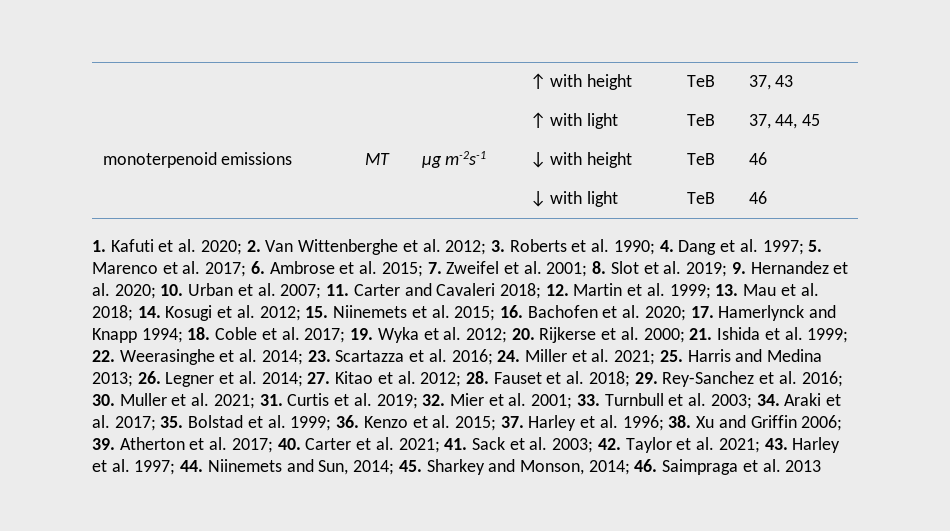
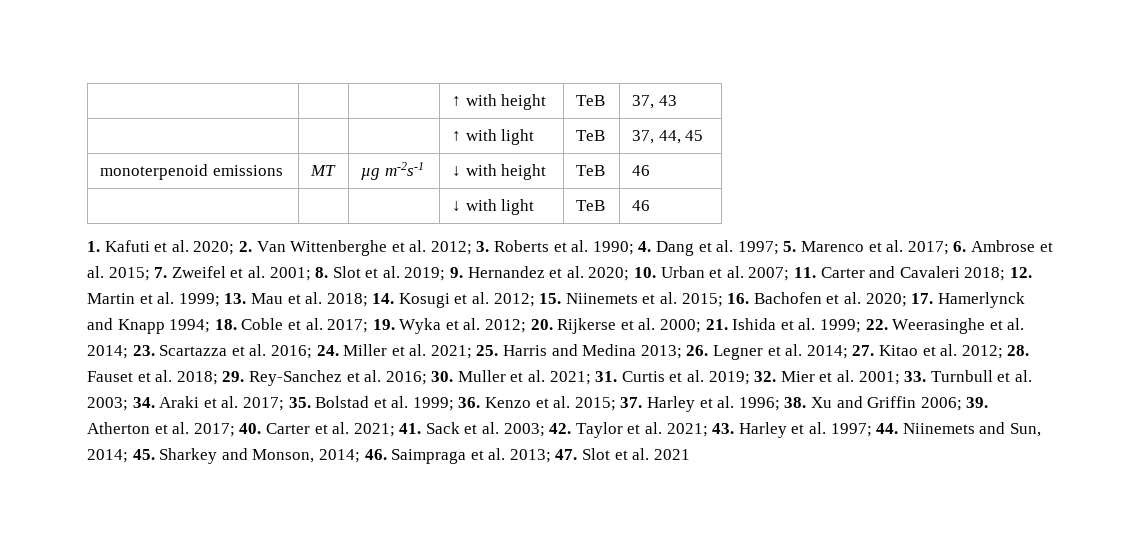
- 46. Saimpraga et al. 2013
+ 46. Saimpraga et al. 2013; 47. Slot et al. 2021

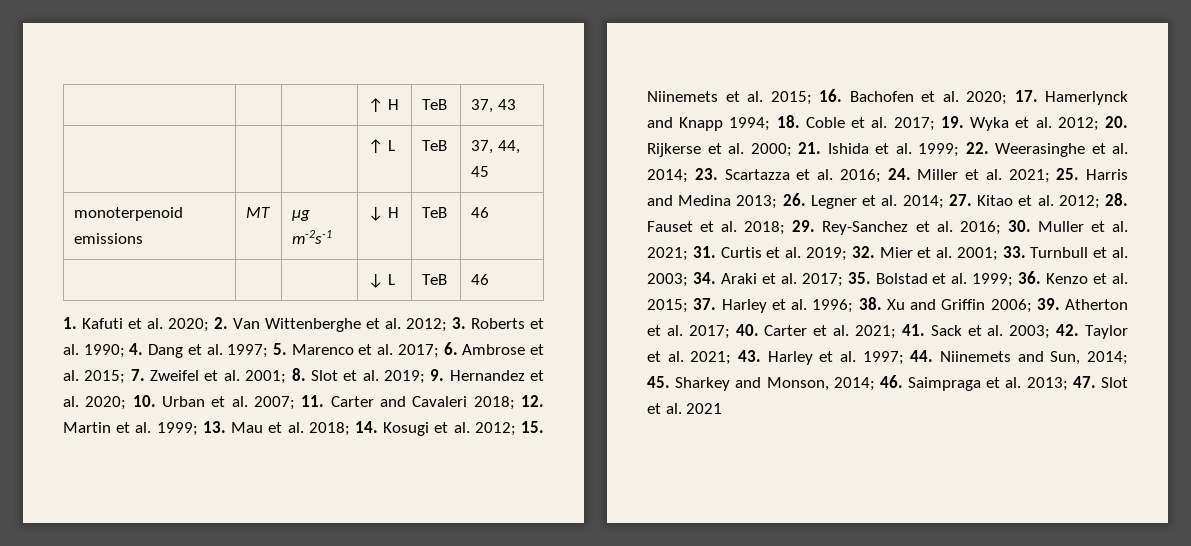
- | | | ↑ with height | TeB | 37, 43
+ | | | ↑ H | TeB | 37, 43
- | | | ↑ with light | TeB | 37, 44, 45
+ | | | ↑ L | TeB | 37, 44, 45
- monoterpenoid emissions | MT | µg m-2s-1 | ↓ with height | TeB | 46
+ monoterpenoid emissions | MT | µg m-2s-1 | ↓ H | TeB | 46
- | | | ↓ with light | TeB | 46
+ | | | ↓ L | TeB | 46

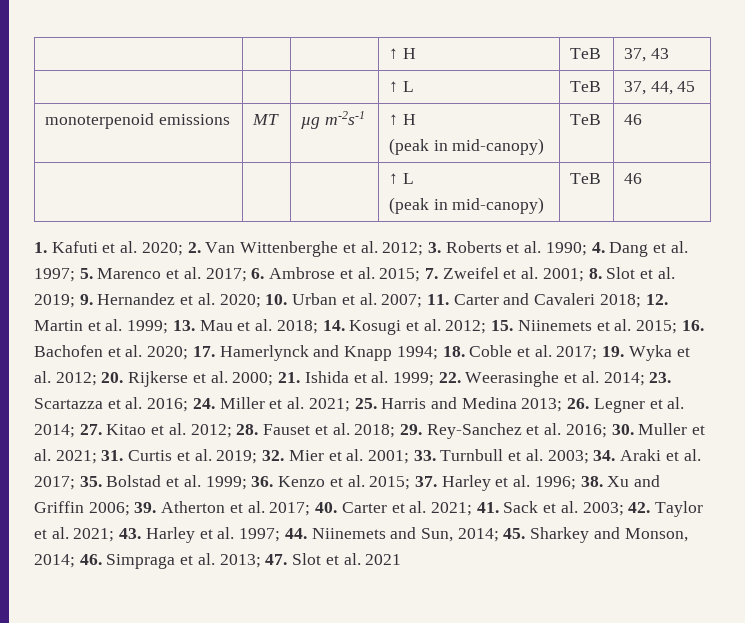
- monoterpenoid emissions | MT | µg m-2s-1 | ↓ H | TeB | 46
- | | | ↓ L | TeB | 46
+ monoterpenoid emissions | MT | µg m-2s-1 | ↑ H
+ (peak in mid-canopy) | TeB | 46
+ | | | ↑ L
+ (peak in mid-canopy) | TeB | 46
- 46. Saimpraga et al. 2013;
+ 46. Simpraga et al. 2013;

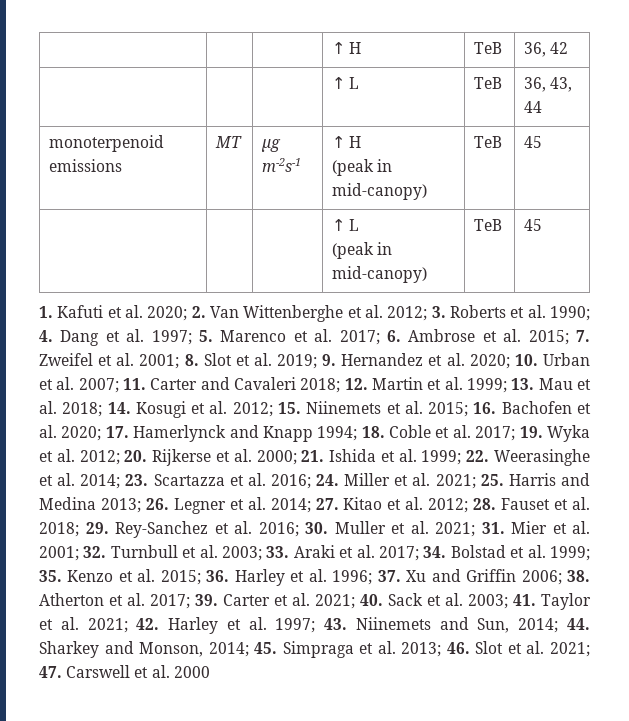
- | | | ↑ H | TeB | 37, 43
+ | | | ↑ H | TeB | 36, 42
- | | | ↑ L | TeB | 37, 44, 45
+ | | | ↑ L | TeB | 36, 43, 44
  monoterpenoid emissions | MT | µg m-2s-1 | ↑ H
- (peak in mid-canopy) | TeB | 46
+ (peak in mid-canopy) | TeB | 45
  | | | ↑ L
- (peak in mid-canopy) | TeB | 46
+ (peak in mid-canopy) | TeB | 45
- 31. Curtis et al. 2019; 32. Mier et al. 2001;
+ 31. Mier et al. 2001;
- 33. Turnbull et al. 2003;
+ 32. Turnbull et al. 2003;
- 34. Araki et al. 2017;
+ 33. Araki et al. 2017;
- 35. Bolstad et al. 1999;
+ 34. Bolstad et al. 1999;
- 36. Kenzo et al. 2015;
+ 35. Kenzo et al. 2015;
- 37. Harley et al. 1996;
+ 36. Harley et al. 1996;
- 38. Xu and Griffin 2006;
+ 37. Xu and Griffin 2006;
- 39. Atherton et al. 2017;
+ 38. Atherton et al. 2017;
- 40. Carter et al. 2021;
+ 39. Carter et al. 2021;
- 41. Sack et al. 2003;
+ 40. Sack et al. 2003;
- 42. Taylor et al. 2021;
+ 41. Taylor et al. 2021;
- 43. Harley et al. 1997;
+ 42. Harley et al. 1997;
- 44. Niinemets and Sun, 2014;
+ 43. Niinemets and Sun, 2014;
- 45. Sharkey and Monson, 2014;
+ 44. Sharkey and Monson, 2014;
- 46. Simpraga et al. 2013;
+ 45. Simpraga et al. 2013;
- 47. Slot et al. 2021
+ 46. Slot et al. 2021; 47. Carswell et al. 2000

